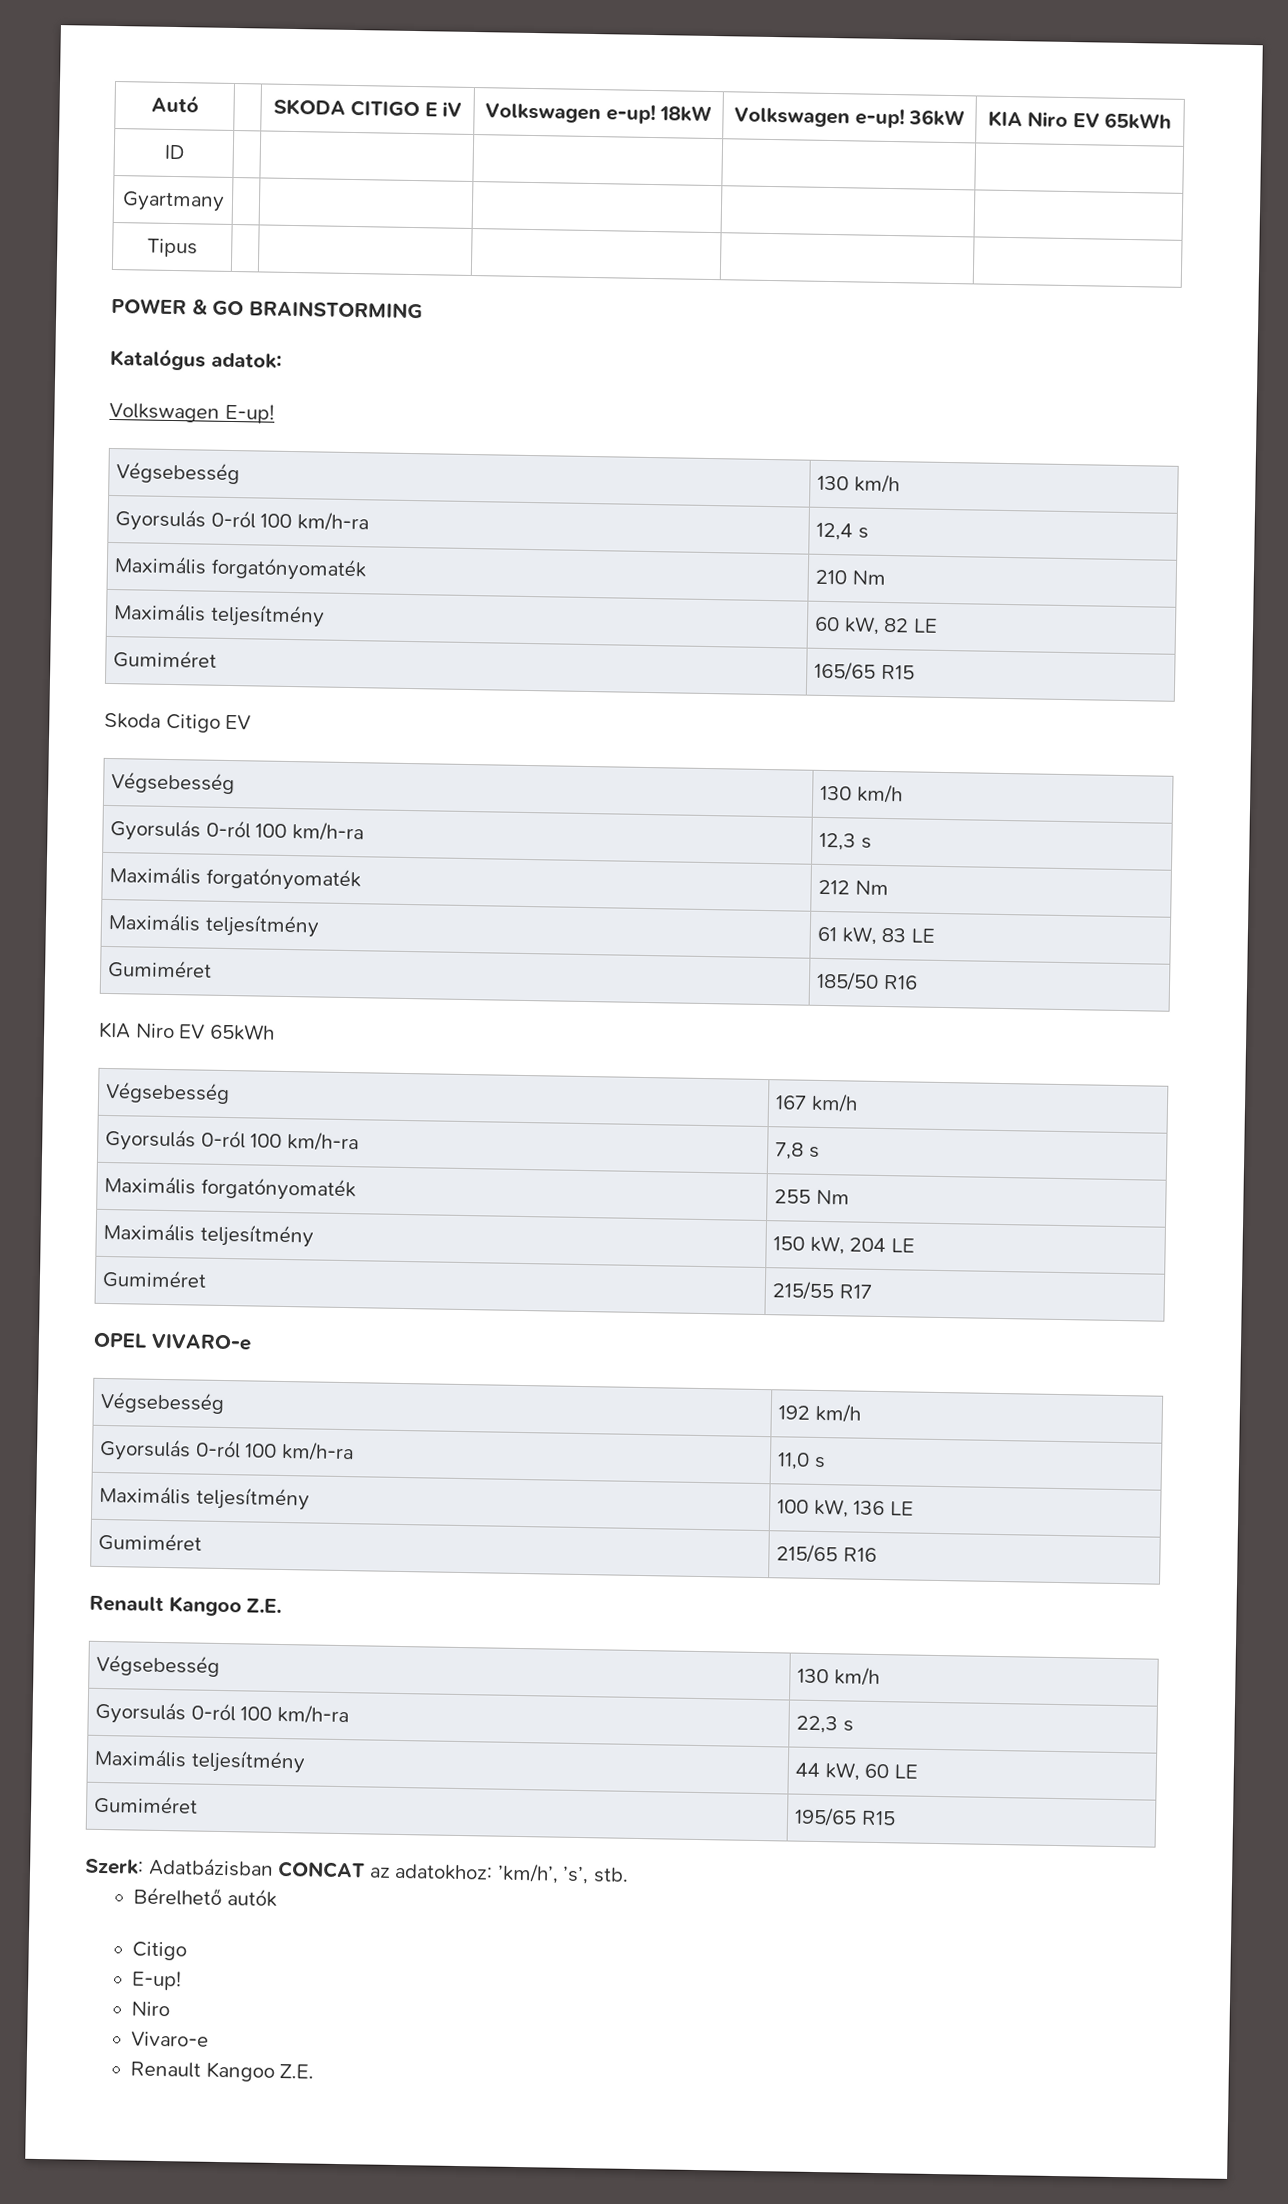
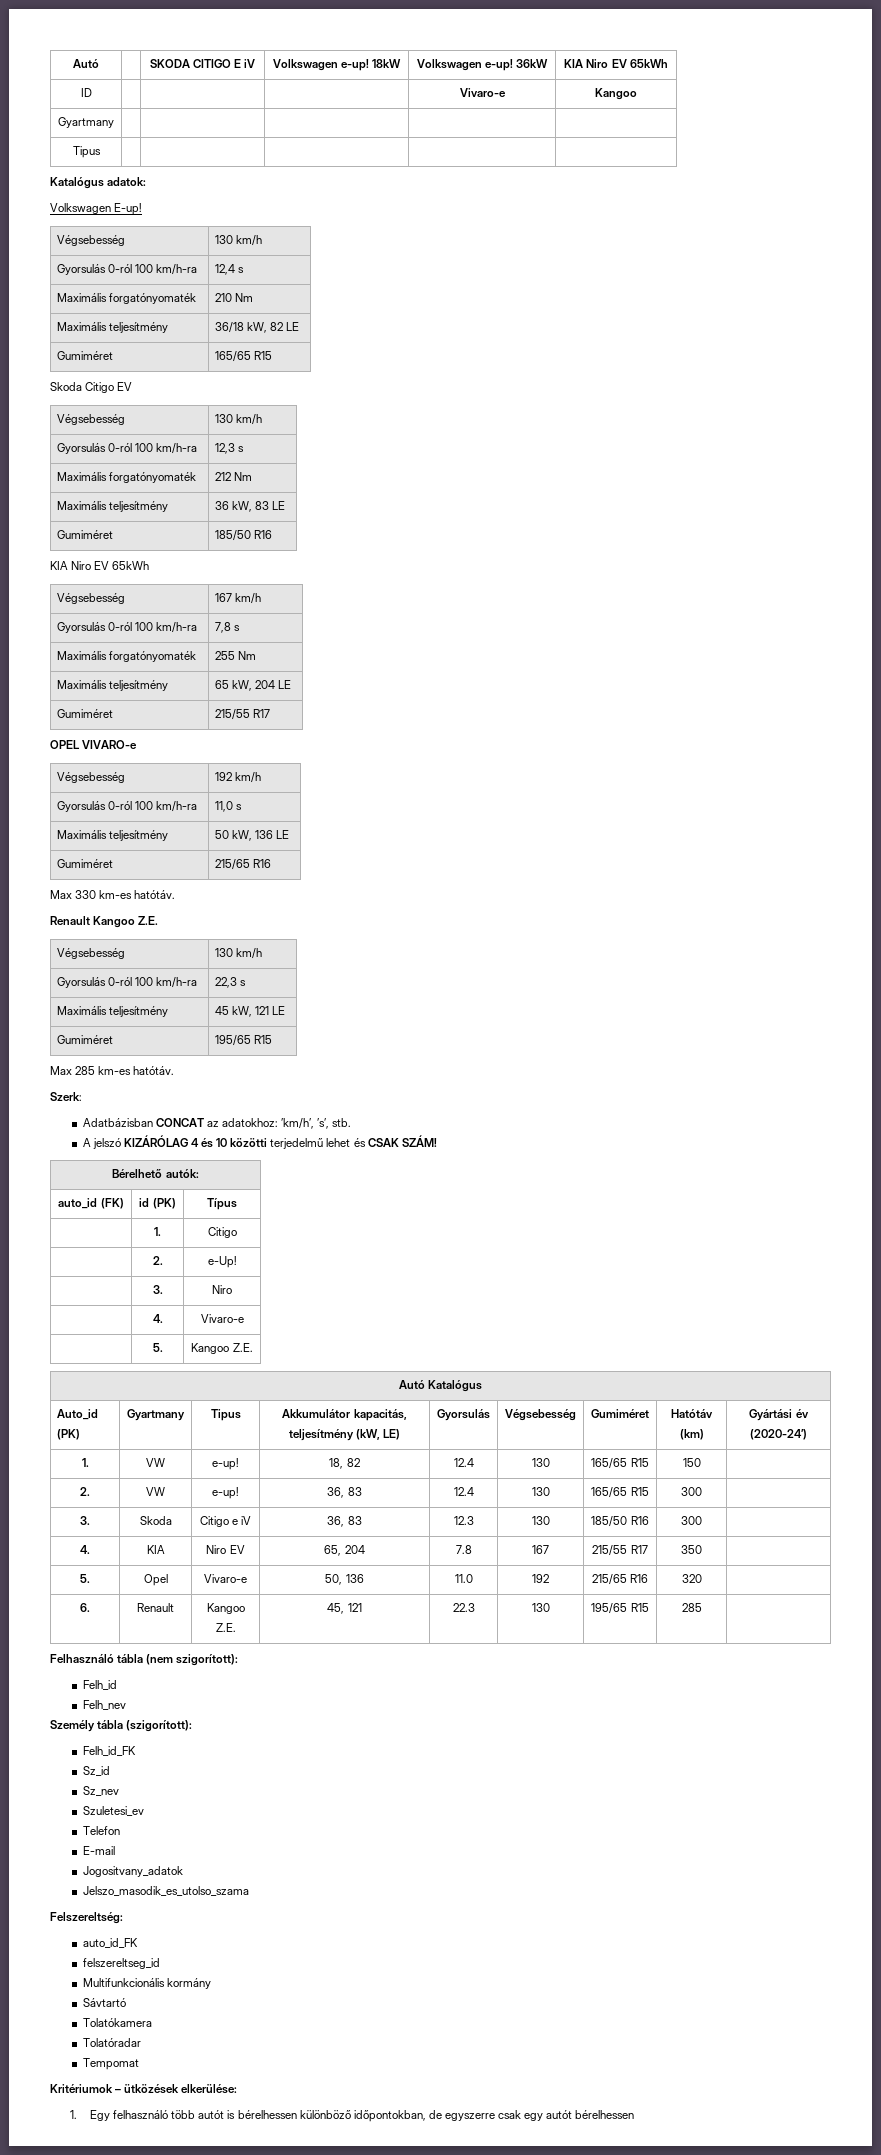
- ID | | | | |
+ ID | | | | Vivaro-e | Kangoo
- POWER & GO BRAINSTORMING
- Maximális teljesítmény | 60 kW, 82 LE
+ Maximális teljesítmény | 36/18 kW, 82 LE
- Maximális teljesítmény | 61 kW, 83 LE
+ Maximális teljesítmény | 36 kW, 83 LE
- Maximális teljesítmény | 150 kW, 204 LE
+ Maximális teljesítmény | 65 kW, 204 LE
- Maximális teljesítmény | 100 kW, 136 LE
+ Maximális teljesítmény | 50 kW, 136 LE
+ Max 330 km-es hatótáv.
- Maximális teljesítmény | 44 kW, 60 LE
+ Maximális teljesítmény | 45 kW, 121 LE
+ Max 285 km-es hatótáv.
- Szerk: Adatbázisban CONCAT az adatokhoz: ’km/h’, ’s’, stb.
+ Szerk:
+ Adatbázisban CONCAT az adatokhoz: ’km/h’, ’s’, stb.
- Bérelhető autók
- Citigo
- E-up!
- Niro
- Vivaro-e
- Renault Kangoo Z.E.
+ A jelszó KIZÁRÓLAG 4 és 10 közötti terjedelmű lehet és CSAK SZÁM!
+ Bérelhető autók:
+ auto_id (FK) | id (PK) | Típus
+ | 1. | Citigo
+ | 2. | e-Up!
+ | 3. | Niro
+ | 4. | Vivaro-e
+ | 5. | Kangoo Z.E.
+ Autó Katalógus
+ Auto_id (PK) | Gyartmany | Tipus | Akkumulátor kapacitás, teljesítmény (kW, LE) | Gyorsulás | Végsebesség | Gumiméret | Hatótáv (km) | Gyártási év (2020-24’)
+ 1. | VW | e-up! | 18, 82 | 12.4 | 130 | 165/65 R15 | 150 |
+ 2. | VW | e-up! | 36, 83 | 12.4 | 130 | 165/65 R15 | 300 |
+ 3. | Skoda | Citigo e iV | 36, 83 | 12.3 | 130 | 185/50 R16 | 300 |
+ 4. | KIA | Niro EV | 65, 204 | 7.8 | 167 | 215/55 R17 | 350 |
+ 5. | Opel | Vivaro-e | 50, 136 | 11.0 | 192 | 215/65 R16 | 320 |
+ 6. | Renault | Kangoo Z.E. | 45, 121 | 22.3 | 130 | 195/65 R15 | 285 |
+ Felhasználó tábla (nem szigorított):
+ Felh_id
+ Felh_nev
+ Személy tábla (szigorított):
+ Felh_id_FK
+ Sz_id
+ Sz_nev
+ Szuletesi_ev
+ Telefon
+ E-mail
+ Jogositvany_adatok
+ Jelszo_masodik_es_utolso_szama
+ Felszereltség:
+ auto_id_FK
+ felszereltseg_id
+ Multifunkcionális kormány
+ Sávtartó
+ Tolatókamera
+ Tolatóradar
+ Tempomat
+ Kritériumok – ütközések elkerülése:
+ 1. Egy felhasználó több autót is bérelhessen különböző időpontokban, de egyszerre csak egy autót bérelhessen

